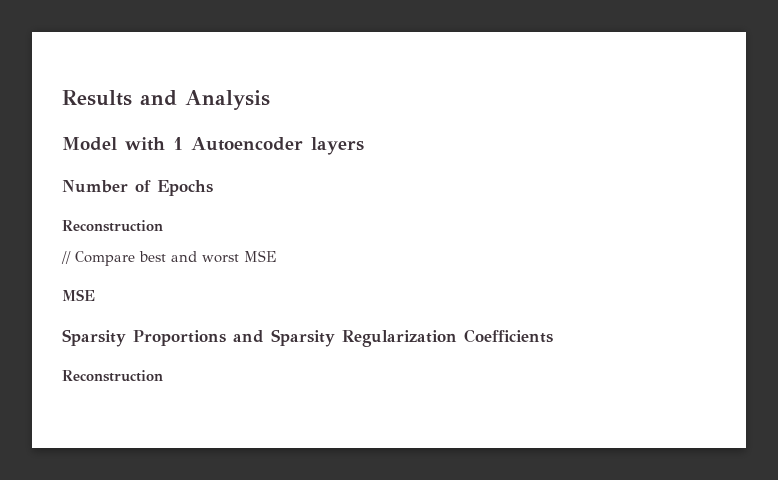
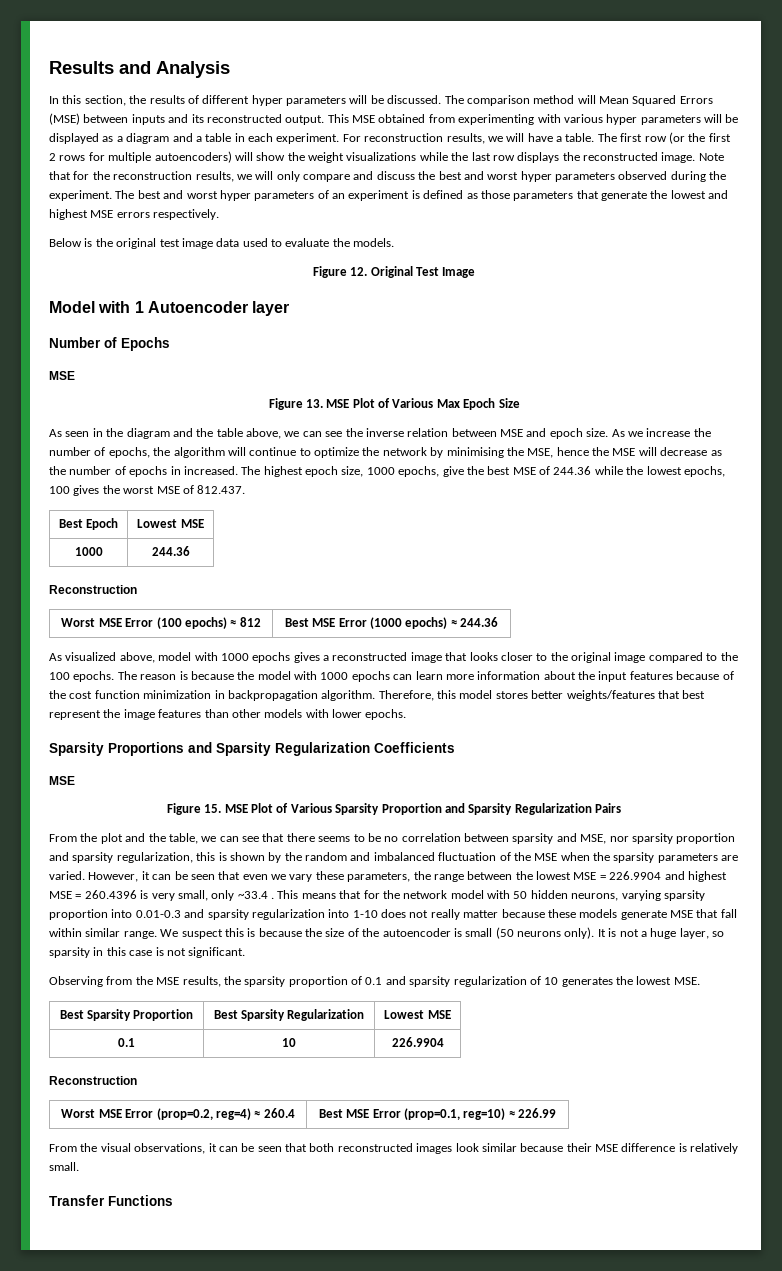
+ In this section, the results of different hyper parameters will be discussed. The comparison method will Mean Squared Errors (MSE) between inputs and its reconstructed output. This MSE obtained from experimenting with various hyper parameters will be displayed as a diagram and a table in each experiment. For reconstruction results, we will have a table. The first row (or the first 2 rows for multiple autoencoders) will show the weight visualizations while the last row displays the reconstructed image. Note that for the reconstruction results, we will only compare and discuss the best and worst hyper parameters observed during the experiment. The best and worst hyper parameters of an experiment is defined as those parameters that generate the lowest and highest MSE errors respectively.
+ Below is the original test image data used to evaluate the models.
+ Figure 12. Original Test Image
- Model with 1 Autoencoder layers
+ Model with 1 Autoencoder layer
  Number of Epochs
+ MSE
+ Figure 13. MSE Plot of Various Max Epoch Size
+ As seen in the diagram and the table above, we can see the inverse relation between MSE and epoch size. As we increase the number of epochs, the algorithm will continue to optimize the network by minimising the MSE, hence the MSE will decrease as the number of epochs in increased. The highest epoch size, 1000 epochs, give the best MSE of 244.36 while the lowest epochs, 100 gives the worst MSE of 812.437.
+ Best Epoch | Lowest MSE
+ 1000 | 244.36
  Reconstruction
- // Compare best and worst MSE
- MSE
+ Worst MSE Error (100 epochs) ≈ 812 | Best MSE Error (1000 epochs) ≈ 244.36
+ As visualized above, model with 1000 epochs gives a reconstructed image that looks closer to the original image compared to the 100 epochs. The reason is because the model with 1000 epochs can learn more information about the input features because of the cost function minimization in backpropagation algorithm. Therefore, this model stores better weights/features that best represent the image features than other models with lower epochs.
  Sparsity Proportions and Sparsity Regularization Coefficients
+ MSE
+ Figure 15. MSE Plot of Various Sparsity Proportion and Sparsity Regularization Pairs
+ From the plot and the table, we can see that there seems to be no correlation between sparsity and MSE, nor sparsity proportion and sparsity regularization, this is shown by the random and imbalanced fluctuation of the MSE when the sparsity parameters are varied. However, it can be seen that even we vary these parameters, the range between the lowest MSE = 226.9904 and highest MSE = 260.4396 is very small, only ~33.4 . This means that for the network model with 50 hidden neurons, varying sparsity proportion into 0.01-0.3 and sparsity regularization into 1-10 does not really matter because these models generate MSE that fall within similar range. We suspect this is because the size of the autoencoder is small (50 neurons only). It is not a huge layer, so sparsity in this case is not significant.
+ Observing from the MSE results, the sparsity proportion of 0.1 and sparsity regularization of 10 generates the lowest MSE.
+ Best Sparsity Proportion | Best Sparsity Regularization | Lowest MSE
+ 0.1 | 10 | 226.9904
  Reconstruction
+ Worst MSE Error (prop=0.2, reg=4) ≈ 260.4 | Best MSE Error (prop=0.1, reg=10) ≈ 226.99
+ From the visual observations, it can be seen that both reconstructed images look similar because their MSE difference is relatively small.
+ Transfer Functions

